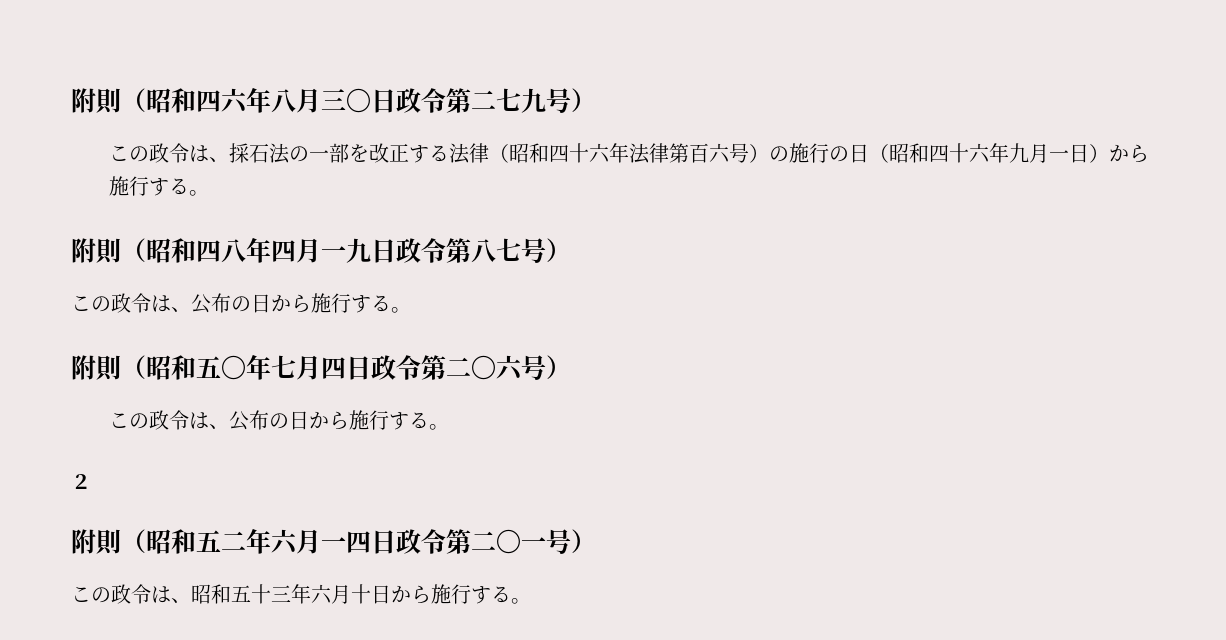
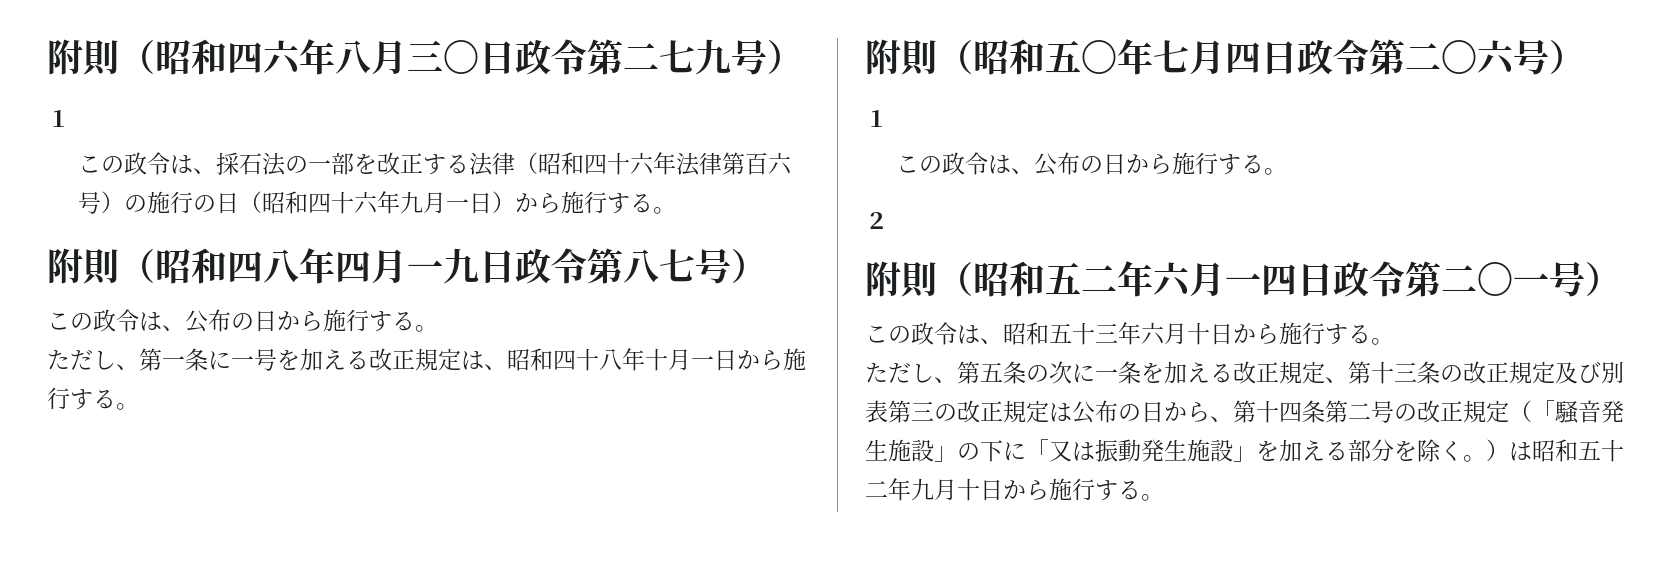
  附則（昭和四六年八月三〇日政令第二七九号）
+ １
+ ただし、第一条に一号を加える改正規定は、昭和四十八年十月一日から施行する。
  附則（昭和五〇年七月四日政令第二〇六号）
+ １
+ ただし、第五条の次に一条を加える改正規定、第十三条の改正規定及び別表第三の改正規定は公布の日から、第十四条第二号の改正規定（「騒音発生施設」の下に「又は振動発生施設」を加える部分を除く。）は昭和五十二年九月十日から施行する。

